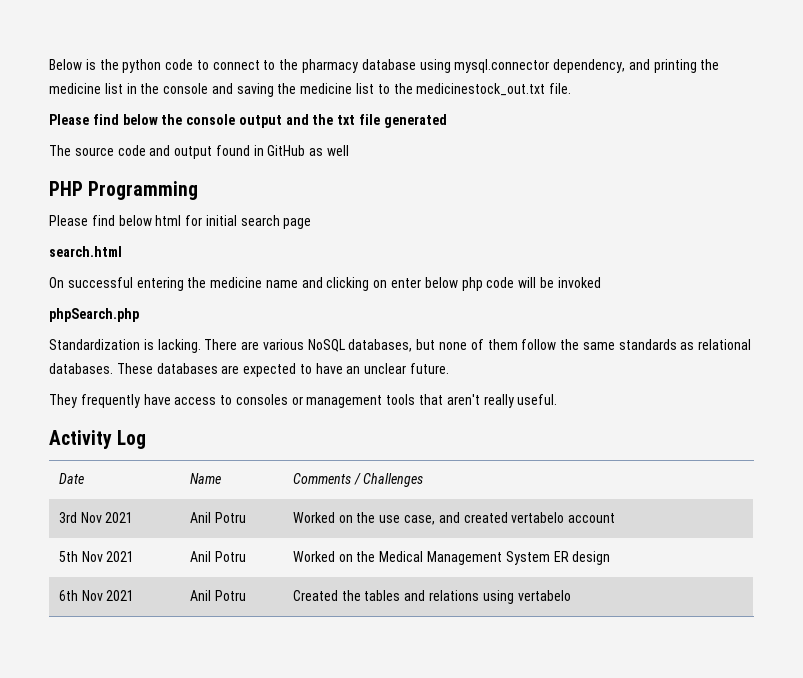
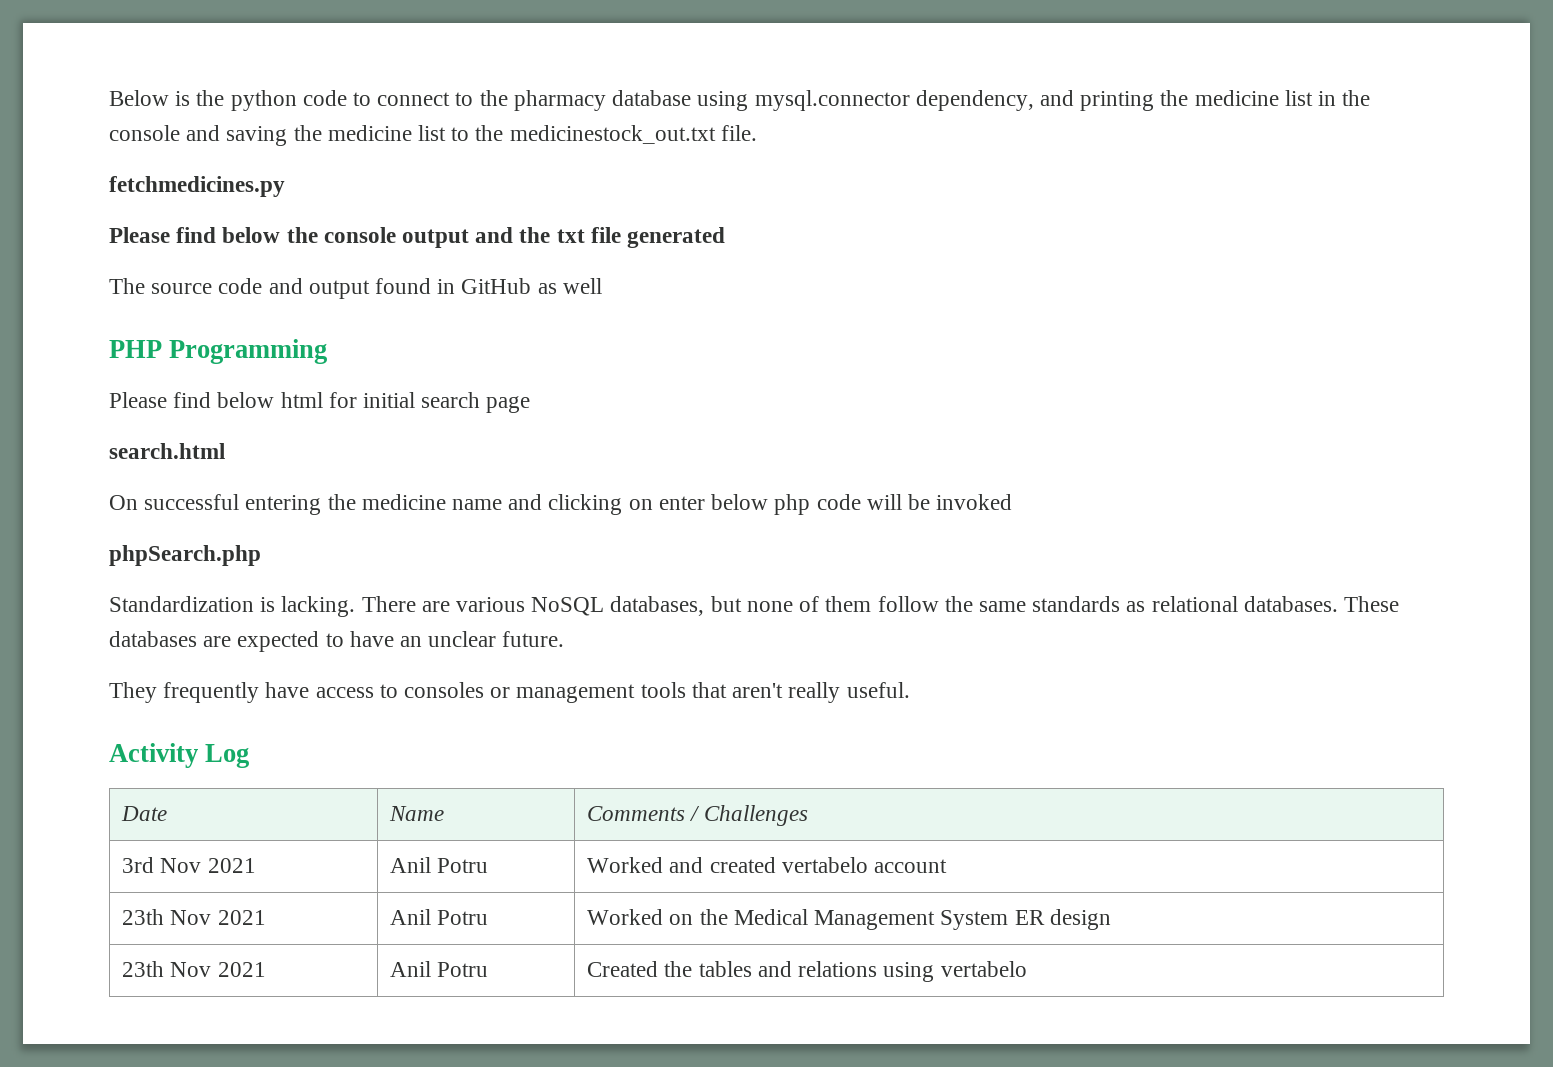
+ fetchmedicines.py
- 3rd Nov 2021 | Anil Potru | Worked on the use case, and created vertabelo account
+ 3rd Nov 2021 | Anil Potru | Worked and created vertabelo account
- 5th Nov 2021 | Anil Potru | Worked on the Medical Management System ER design
+ 23th Nov 2021 | Anil Potru | Worked on the Medical Management System ER design
- 6th Nov 2021 | Anil Potru | Created the tables and relations using vertabelo
+ 23th Nov 2021 | Anil Potru | Created the tables and relations using vertabelo

